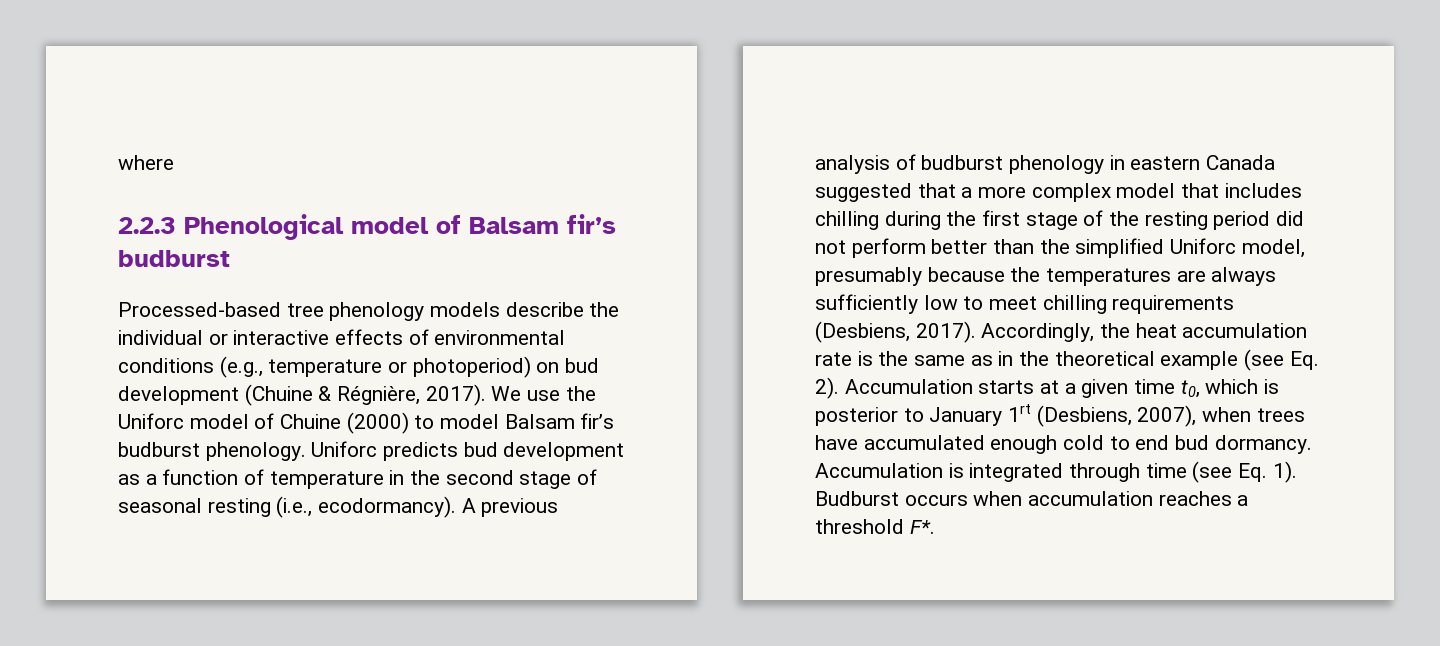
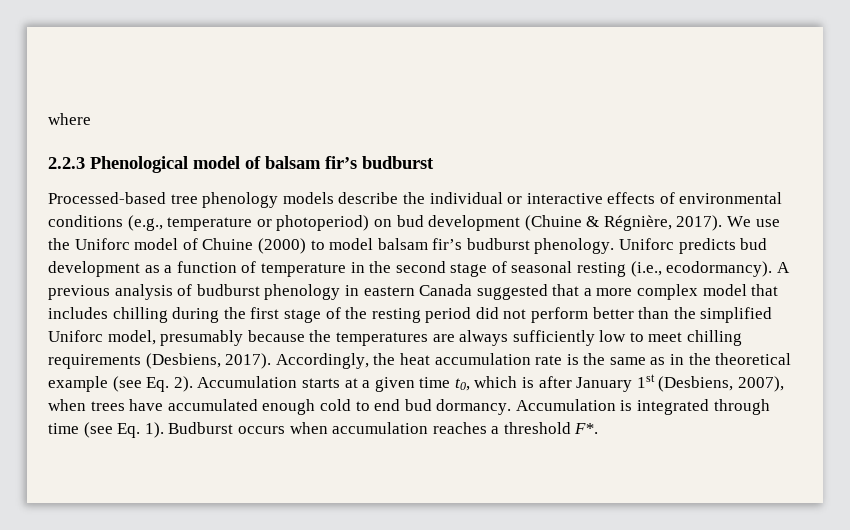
- 2.2.3 Phenological model of Balsam fir’s budburst
+ 2.2.3 Phenological model of balsam fir’s budburst
- We use the Uniforc model of Chuine (2000) to model Balsam fir’s budburst phenology.
+ We use the Uniforc model of Chuine (2000) to model balsam fir’s budburst phenology.
- Accumulation starts at a given time t0, which is posterior to January 1rt (Desbiens, 2007), when trees have accumulated enough cold to end bud dormancy.
+ Accumulation starts at a given time t0, which is after January 1st (Desbiens, 2007), when trees have accumulated enough cold to end bud dormancy.

